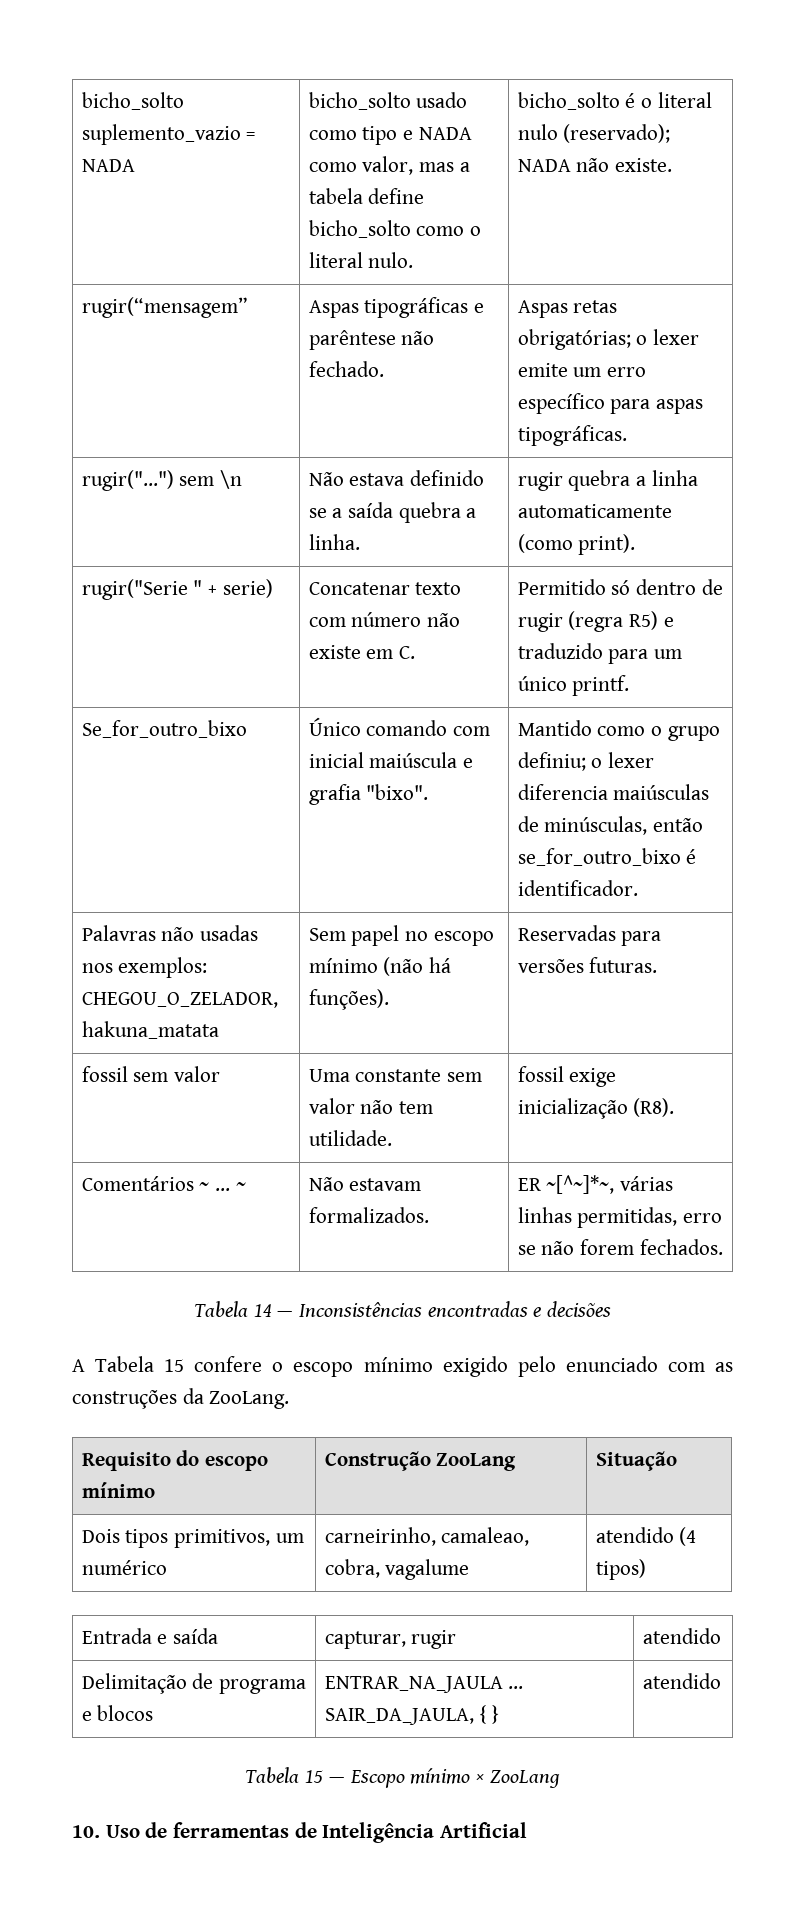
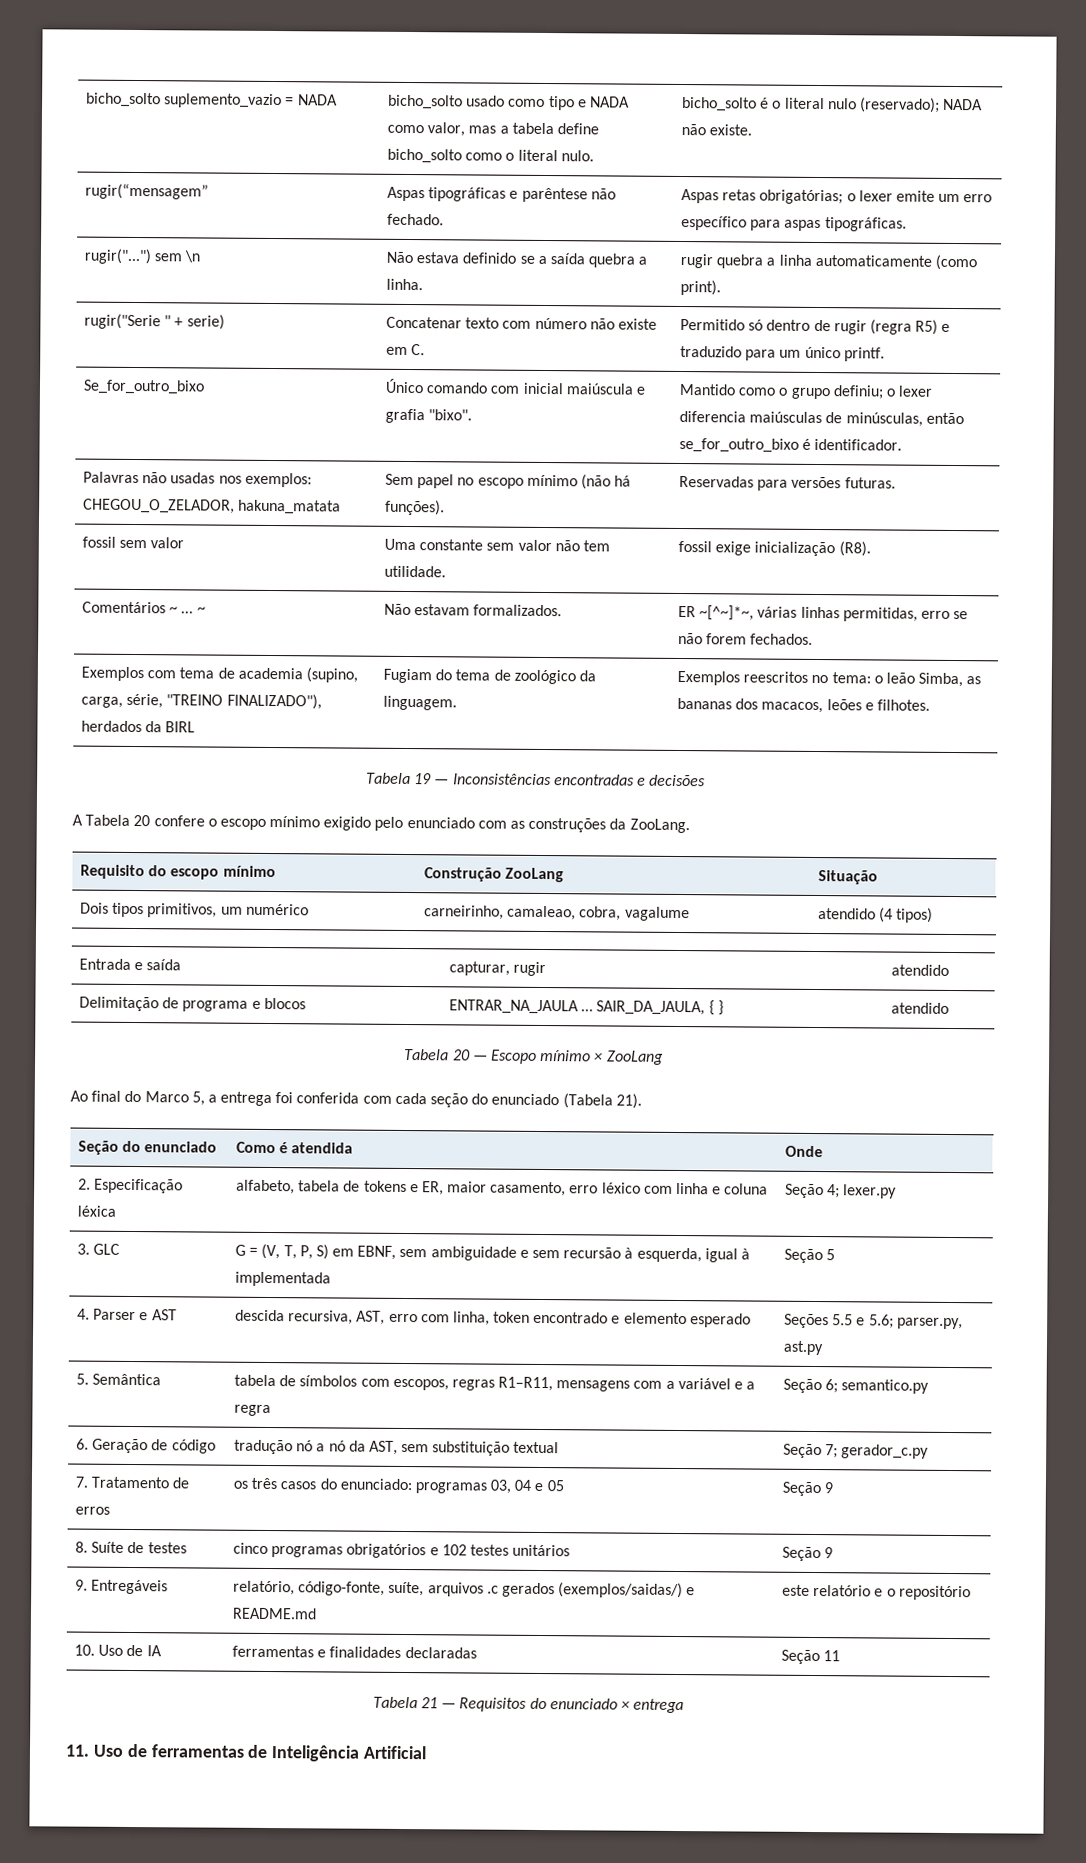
- Tabela 14 — Inconsistências encontradas e decisões
+ Exemplos com tema de academia (supino, carga, série, "TREINO FINALIZADO"), herdados da BIRL | Fugiam do tema de zoológico da linguagem. | Exemplos reescritos no tema: o leão Simba, as bananas dos macacos, leões e filhotes.
+ Tabela 19 — Inconsistências encontradas e decisões
- A Tabela 15 confere o escopo mínimo exigido pelo enunciado com as construções da ZooLang.
+ A Tabela 20 confere o escopo mínimo exigido pelo enunciado com as construções da ZooLang.
- Tabela 15 — Escopo mínimo × ZooLang
+ Tabela 20 — Escopo mínimo × ZooLang
- 10. Uso de ferramentas de Inteligência Artificial
+ Ao final do Marco 5, a entrega foi conferida com cada seção do enunciado (Tabela 21).
+ Seção do enunciado | Como é atendida | Onde
+ 2. Especificação léxica | alfabeto, tabela de tokens e ER, maior casamento, erro léxico com linha e coluna | Seção 4; lexer.py
+ 3. GLC | G = (V, T, P, S) em EBNF, sem ambiguidade e sem recursão à esquerda, igual à implementada | Seção 5
+ 4. Parser e AST | descida recursiva, AST, erro com linha, token encontrado e elemento esperado | Seções 5.5 e 5.6; parser.py, ast.py
+ 5. Semântica | tabela de símbolos com escopos, regras R1–R11, mensagens com a variável e a regra | Seção 6; semantico.py
+ 6. Geração de código | tradução nó a nó da AST, sem substituição textual | Seção 7; gerador_c.py
+ 7. Tratamento de erros | os três casos do enunciado: programas 03, 04 e 05 | Seção 9
+ 8. Suíte de testes | cinco programas obrigatórios e 102 testes unitários | Seção 9
+ 9. Entregáveis | relatório, código-fonte, suíte, arquivos .c gerados (exemplos/saidas/) e README.md | este relatório e o repositório
+ 10. Uso de IA | ferramentas e finalidades declaradas | Seção 11
+ Tabela 21 — Requisitos do enunciado × entrega
+ 11. Uso de ferramentas de Inteligência Artificial

